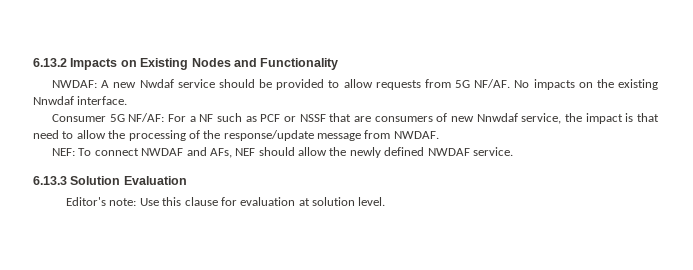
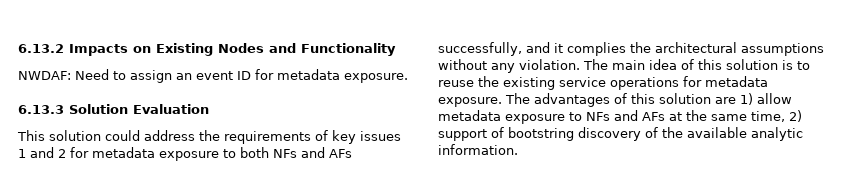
- NWDAF: A new Nwdaf service should be provided to allow requests from 5G NF/AF. No impacts on the existing Nnwdaf interface.
- Consumer 5G NF/AF: For a NF such as PCF or NSSF that are consumers of new Nnwdaf service, the impact is that need to allow the processing of the response/update message from NWDAF.
- NEF: To connect NWDAF and AFs, NEF should allow the newly defined NWDAF service.
+ NWDAF: Need to assign an event ID for metadata exposure.
  6.13.3 Solution Evaluation
- Editor's note: Use this clause for evaluation at solution level.
+ This solution could address the requirements of key issues 1 and 2 for metadata exposure to both NFs and AFs successfully, and it complies the architectural assumptions without any violation. The main idea of this solution is to reuse the existing service operations for metadata exposure. The advantages of this solution are 1) allow metadata exposure to NFs and AFs at the same time, 2) support of bootstring discovery of the available analytic information.

